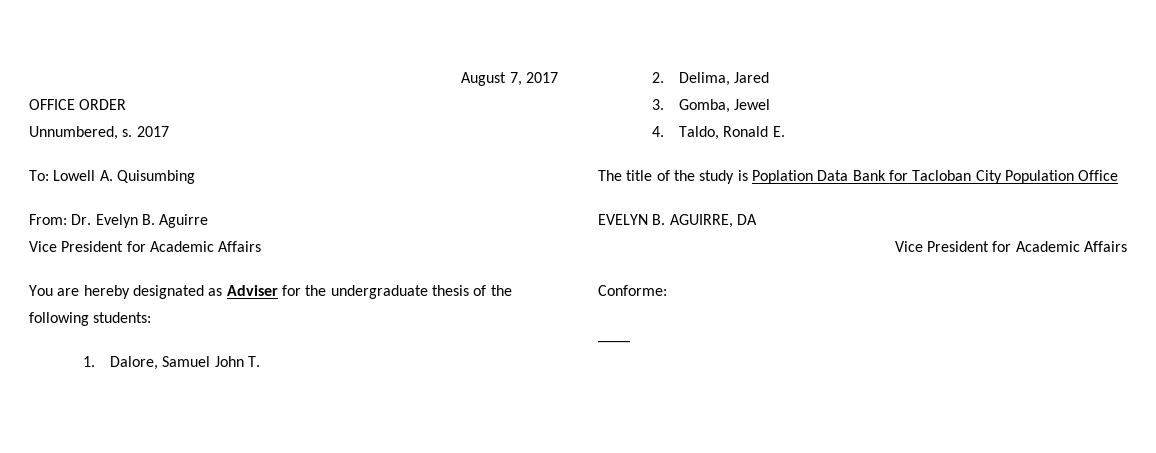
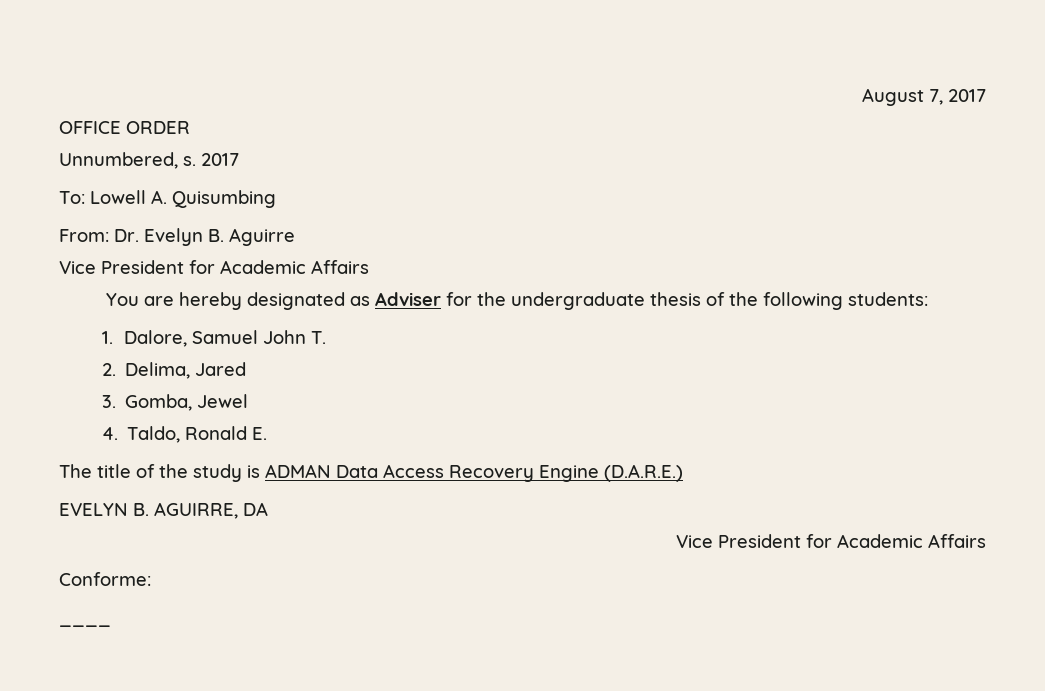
- The title of the study is Poplation Data Bank for Tacloban City Population Office
+ The title of the study is ADMAN Data Access Recovery Engine (D.A.R.E.)

